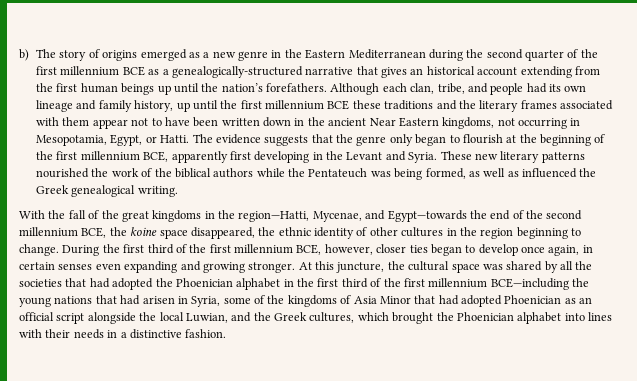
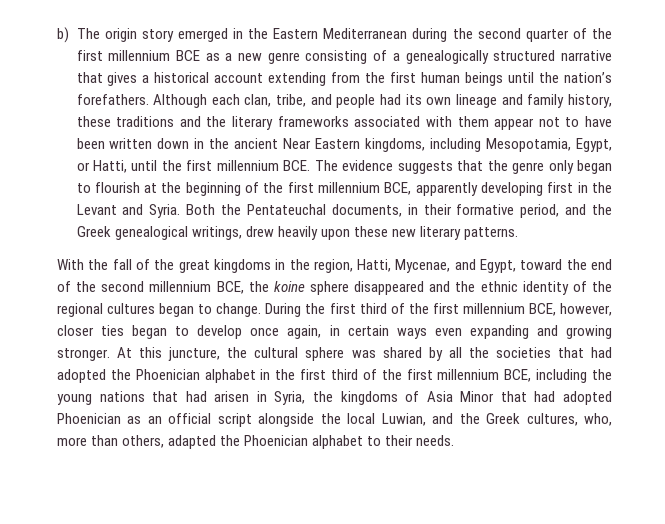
- b) The story of origins emerged as a new genre in the Eastern Mediterranean during the second quarter of the first millennium BCE as a genealogically-structured narrative that gives an historical account extending from the first human beings up until the nation’s forefathers.
+ b) The origin story emerged in the Eastern Mediterranean during the second quarter of the first millennium BCE as a new genre consisting of a genealogically structured narrative that gives a historical account extending from the first human beings until the nation’s forefathers.
- Although each clan, tribe, and people had its own lineage and family history, up until the first millennium BCE these traditions and the literary frames associated with them appear not to have been written down in the ancient Near Eastern kingdoms, not occurring in Mesopotamia, Egypt, or Hatti. The evidence suggests that the genre only began to flourish at the beginning of the first millennium BCE, apparently first developing in the Levant and Syria.
+ Although each clan, tribe, and people had its own lineage and family history, these traditions and the literary frameworks associated with them appear not to have been written down in the ancient Near Eastern kingdoms, including Mesopotamia, Egypt, or Hatti, until the first millennium BCE. The evidence suggests that the genre only began to flourish at the beginning of the first millennium BCE, apparently developing first in the Levant and Syria.
- These new literary patterns nourished the work of the biblical authors while the Pentateuch was being formed, as well as influenced the Greek genealogical writing.
+ Both the Pentateuchal documents, in their formative period, and the Greek genealogical writings, drew heavily upon these new literary patterns.
- With the fall of the great kingdoms in the region—Hatti, Mycenae, and Egypt—towards the end of the second millennium BCE, the koine space disappeared, the ethnic identity of other cultures in the region beginning to change.
+ With the fall of the great kingdoms in the region, Hatti, Mycenae, and Egypt, toward the end of the second millennium BCE, the koine sphere disappeared and the ethnic identity of the regional cultures began to change.
- During the first third of the first millennium BCE, however, closer ties began to develop once again, in certain senses even expanding and growing stronger.
+ During the first third of the first millennium BCE, however, closer ties began to develop once again, in certain ways even expanding and growing stronger.
- At this juncture, the cultural space was shared by all the societies that had adopted the Phoenician alphabet in the first third of the first millennium BCE—including the young nations that had arisen in Syria, some of the kingdoms of Asia Minor that had adopted Phoenician as an official script alongside the local Luwian, and the Greek cultures, which brought the Phoenician alphabet into lines with their needs in a distinctive fashion.
+ At this juncture, the cultural sphere was shared by all the societies that had adopted the Phoenician alphabet in the first third of the first millennium BCE, including the young nations that had arisen in Syria, the kingdoms of Asia Minor that had adopted Phoenician as an official script alongside the local Luwian, and the Greek cultures, who, more than others, adapted the Phoenician alphabet to their needs.

